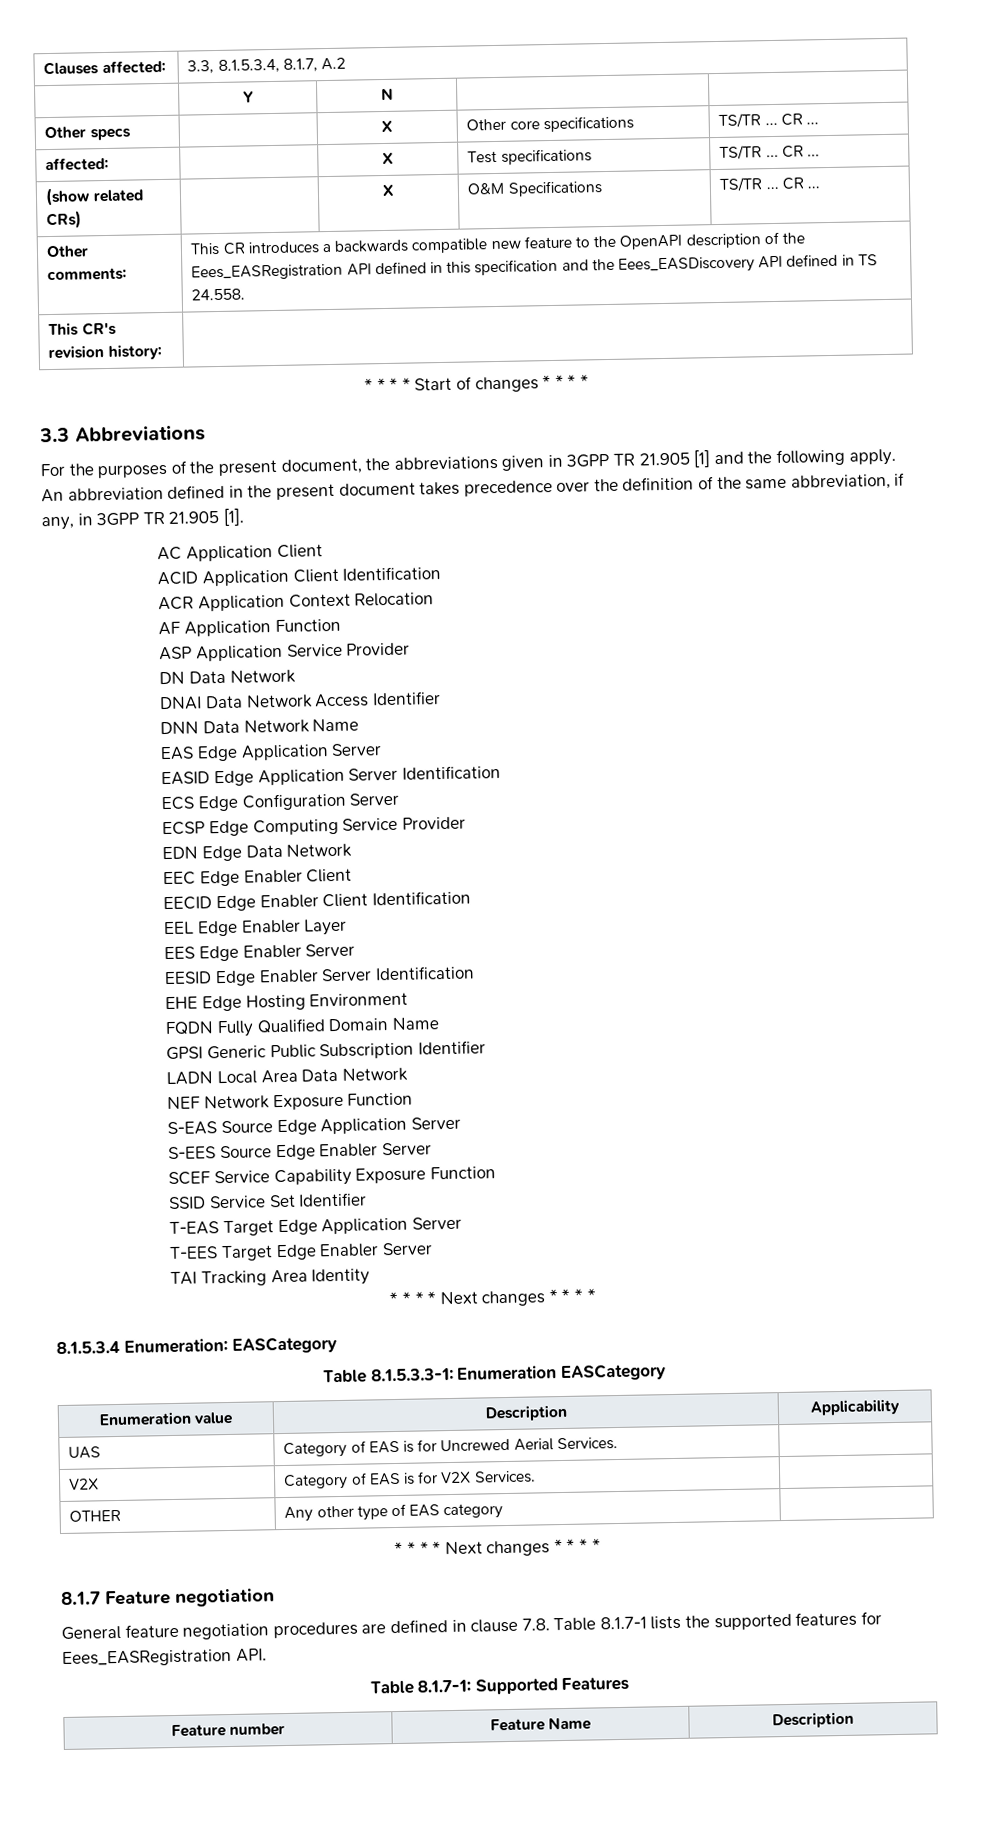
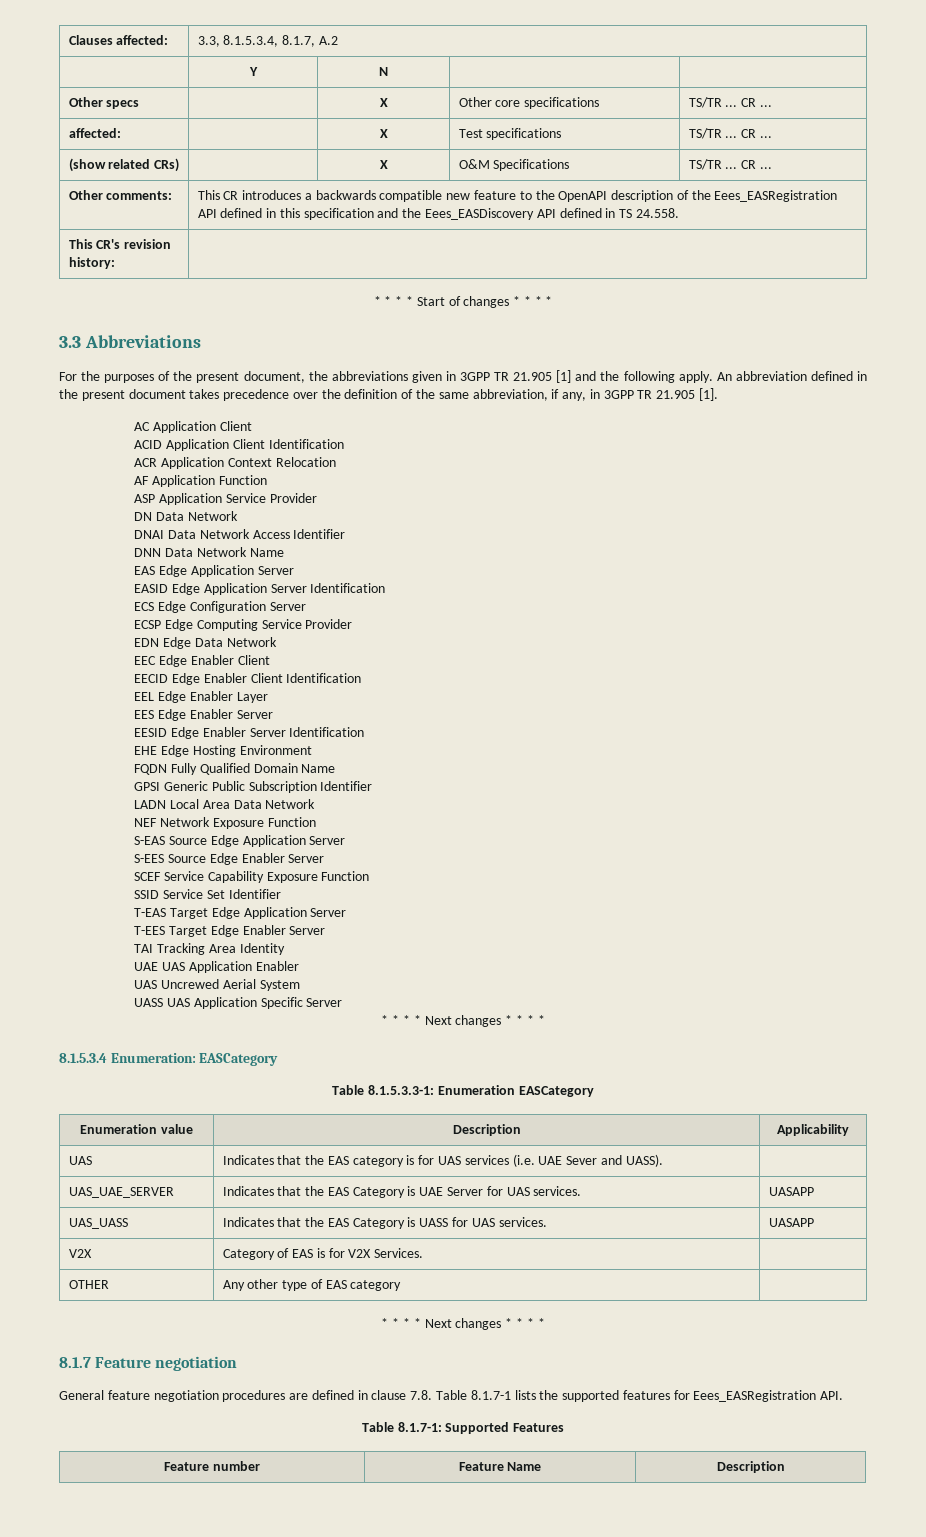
+ UAE UAS Application Enabler
+ UAS Uncrewed Aerial System
+ UASS UAS Application Specific Server
- UAS | Category of EAS is for Uncrewed Aerial Services. |
+ UAS | Indicates that the EAS category is for UAS services (i.e. UAE Sever and UASS). |
+ UAS_UAE_SERVER | Indicates that the EAS Category is UAE Server for UAS services. | UASAPP
+ UAS_UASS | Indicates that the EAS Category is UASS for UAS services. | UASAPP

